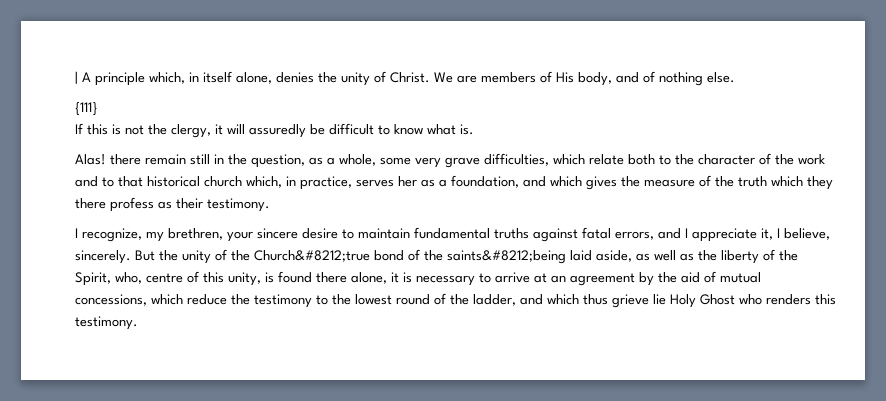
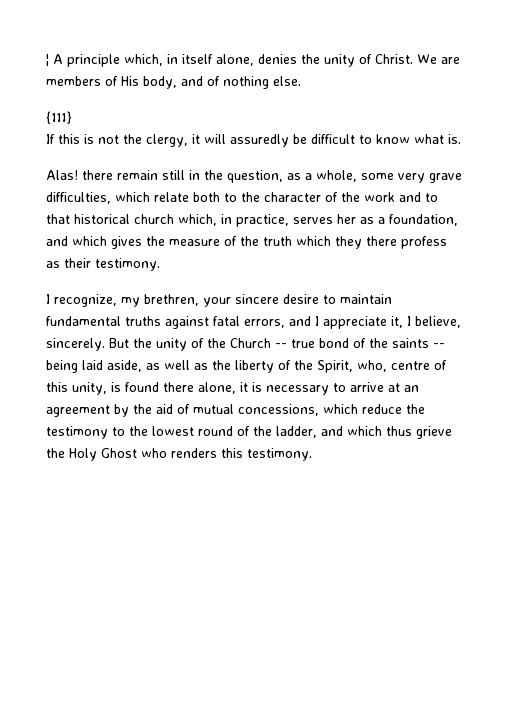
- | A principle which, in itself alone, denies the unity of Christ.
+ ¦ A principle which, in itself alone, denies the unity of Christ.
- But the unity of the Church&#8212;true bond of the saints&#8212;being laid aside, as well as the liberty of the Spirit, who, centre of this unity, is found there alone, it is necessary to arrive at an agreement by the aid of mutual concessions, which reduce the testimony to the lowest round of the ladder, and which thus grieve lie Holy Ghost who renders this testimony.
+ But the unity of the Church -- true bond of the saints -- being laid aside, as well as the liberty of the Spirit, who, centre of this unity, is found there alone, it is necessary to arrive at an agreement by the aid of mutual concessions, which reduce the testimony to the lowest round of the ladder, and which thus grieve the Holy Ghost who renders this testimony.

